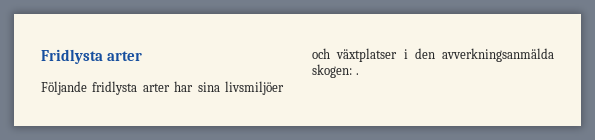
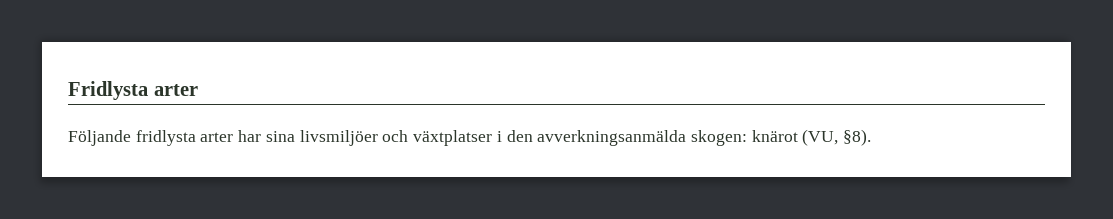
- Följande fridlysta arter har sina livsmiljöer och växtplatser i den avverkningsanmälda skogen: .
+ Följande fridlysta arter har sina livsmiljöer och växtplatser i den avverkningsanmälda skogen: knärot (VU, §8).

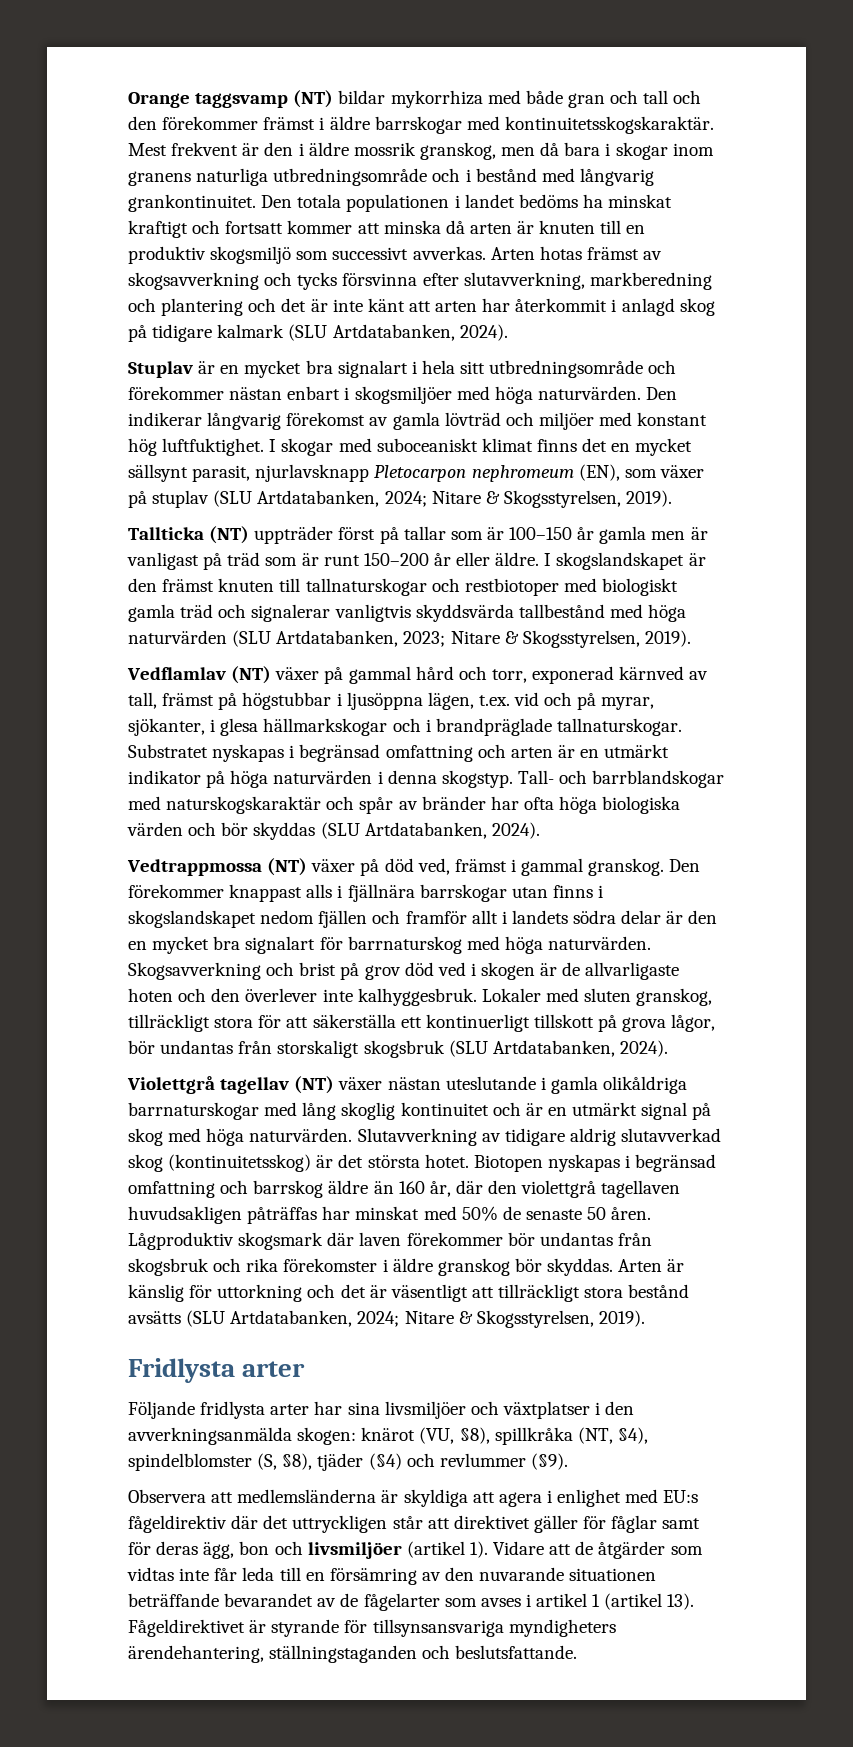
+ Orange taggsvamp (NT) bildar mykorrhiza med både gran och tall och den förekommer främst i äldre barrskogar med kontinuitetsskogskaraktär. Mest frekvent är den i äldre mossrik granskog, men då bara i skogar inom granens naturliga utbredningsområde och i bestånd med långvarig grankontinuitet. Den totala populationen i landet bedöms ha minskat kraftigt och fortsatt kommer att minska då arten är knuten till en produktiv skogsmiljö som successivt avverkas. Arten hotas främst av skogsavverkning och tycks försvinna efter slutavverkning, markberedning och plantering och det är inte känt att arten har återkommit i anlagd skog på tidigare kalmark (SLU Artdatabanken, 2024).
+ Stuplav är en mycket bra signalart i hela sitt utbredningsområde och förekommer nästan enbart i skogsmiljöer med höga naturvärden. Den indikerar långvarig förekomst av gamla lövträd och miljöer med konstant hög luftfuktighet. I skogar med suboceaniskt klimat finns det en mycket sällsynt parasit, njurlavsknapp Pletocarpon nephromeum (EN), som växer på stuplav (SLU Artdatabanken, 2024; Nitare & Skogsstyrelsen, 2019).
+ Tallticka (NT) uppträder först på tallar som är 100–150 år gamla men är vanligast på träd som är runt 150–200 år eller äldre. I skogslandskapet är den främst knuten till tallnaturskogar och restbiotoper med biologiskt gamla träd och signalerar vanligtvis skyddsvärda tallbestånd med höga naturvärden (SLU Artdatabanken, 2023; Nitare & Skogsstyrelsen, 2019).
+ Vedflamlav (NT) växer på gammal hård och torr, exponerad kärnved av tall, främst på högstubbar i ljusöppna lägen, t.ex. vid och på myrar, sjökanter, i glesa hällmarkskogar och i brandpräglade tallnaturskogar. Substratet nyskapas i begränsad omfattning och arten är en utmärkt indikator på höga naturvärden i denna skogstyp. Tall- och barrblandskogar med naturskogskaraktär och spår av bränder har ofta höga biologiska värden och bör skyddas (SLU Artdatabanken, 2024).
+ Vedtrappmossa (NT) växer på död ved, främst i gammal granskog. Den förekommer knappast alls i fjällnära barrskogar utan finns i skogslandskapet nedom fjällen och framför allt i landets södra delar är den en mycket bra signalart för barrnaturskog med höga naturvärden. Skogsavverkning och brist på grov död ved i skogen är de allvarligaste hoten och den överlever inte kalhyggesbruk. Lokaler med sluten granskog, tillräckligt stora för att säkerställa ett kontinuerligt tillskott på grova lågor, bör undantas från storskaligt skogsbruk (SLU Artdatabanken, 2024).
+ Violettgrå tagellav (NT) växer nästan uteslutande i gamla olikåldriga barrnaturskogar med lång skoglig kontinuitet och är en utmärkt signal på skog med höga naturvärden. Slutavverkning av tidigare aldrig slutavverkad skog (kontinuitetsskog) är det största hotet. Biotopen nyskapas i begränsad omfattning och barrskog äldre än 160 år, där den violettgrå tagellaven huvudsakligen påträffas har minskat med 50% de senaste 50 åren. Lågproduktiv skogsmark där laven förekommer bör undantas från skogsbruk och rika förekomster i äldre granskog bör skyddas. Arten är känslig för uttorkning och det är väsentligt att tillräckligt stora bestånd avsätts (SLU Artdatabanken, 2024; Nitare & Skogsstyrelsen, 2019).
- Följande fridlysta arter har sina livsmiljöer och växtplatser i den avverkningsanmälda skogen: knärot (VU, §8).
+ Följande fridlysta arter har sina livsmiljöer och växtplatser i den avverkningsanmälda skogen: knärot (VU, §8), spillkråka (NT, §4), spindelblomster (S, §8), tjäder (§4) och revlummer (§9).
+ Observera att medlemsländerna är skyldiga att agera i enlighet med EU:s fågeldirektiv där det uttryckligen står att direktivet gäller för fåglar samt för deras ägg, bon och livsmiljöer (artikel 1). Vidare att de åtgärder som vidtas inte får leda till en försämring av den nuvarande situationen beträffande bevarandet av de fågelarter som avses i artikel 1 (artikel 13). Fågeldirektivet är styrande för tillsynsansvariga myndigheters ärendehantering, ställningstaganden och beslutsfattande.

